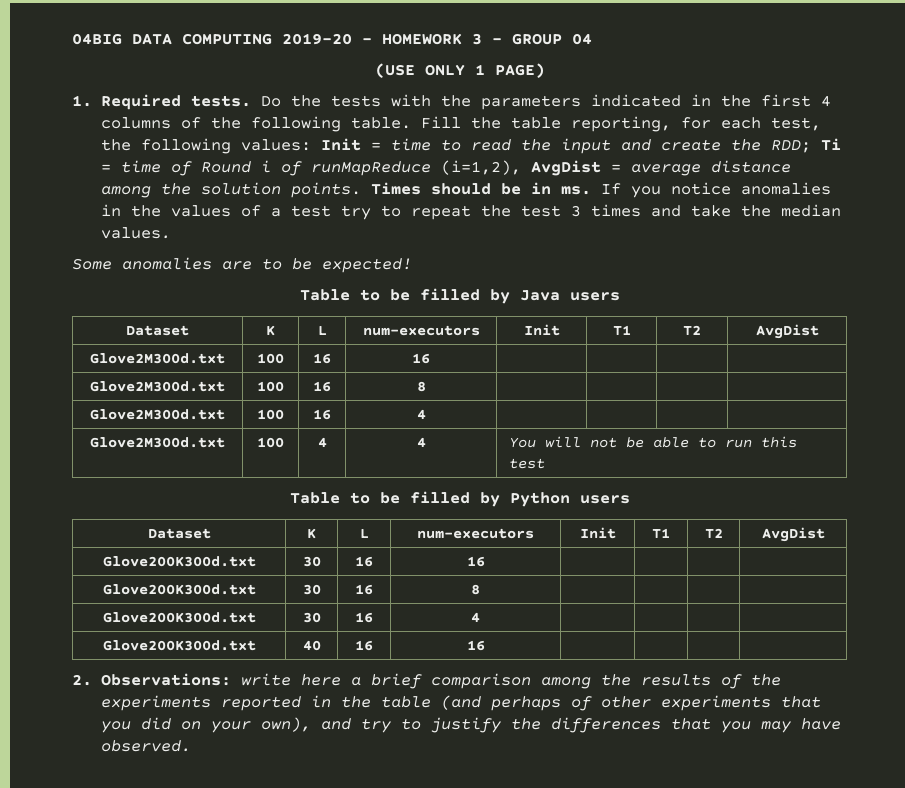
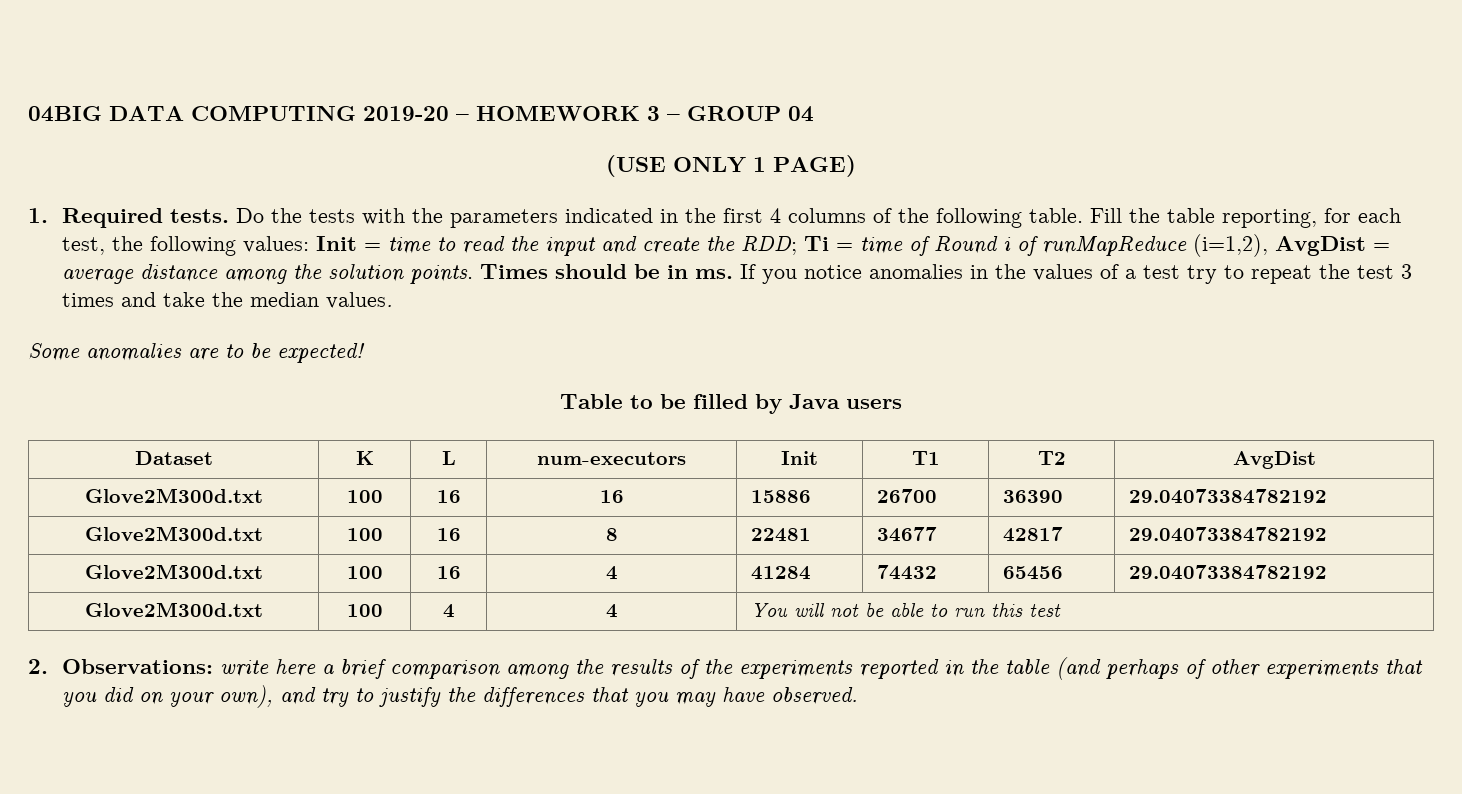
- Glove2M300d.txt | 100 | 16 | 16 | | | |
+ Glove2M300d.txt | 100 | 16 | 16 | 15886 | 26700 | 36390 | 29.04073384782192
- Glove2M300d.txt | 100 | 16 | 8 | | | |
+ Glove2M300d.txt | 100 | 16 | 8 | 22481 | 34677 | 42817 | 29.04073384782192
- Glove2M300d.txt | 100 | 16 | 4 | | | |
+ Glove2M300d.txt | 100 | 16 | 4 | 41284 | 74432 | 65456 | 29.04073384782192
- Table to be filled by Python users
- Dataset | K | L | num-executors | Init | T1 | T2 | AvgDist
- Glove200K300d.txt | 30 | 16 | 16 | | | |
- Glove200K300d.txt | 30 | 16 | 8 | | | |
- Glove200K300d.txt | 30 | 16 | 4 | | | |
- Glove200K300d.txt | 40 | 16 | 16 | | | |

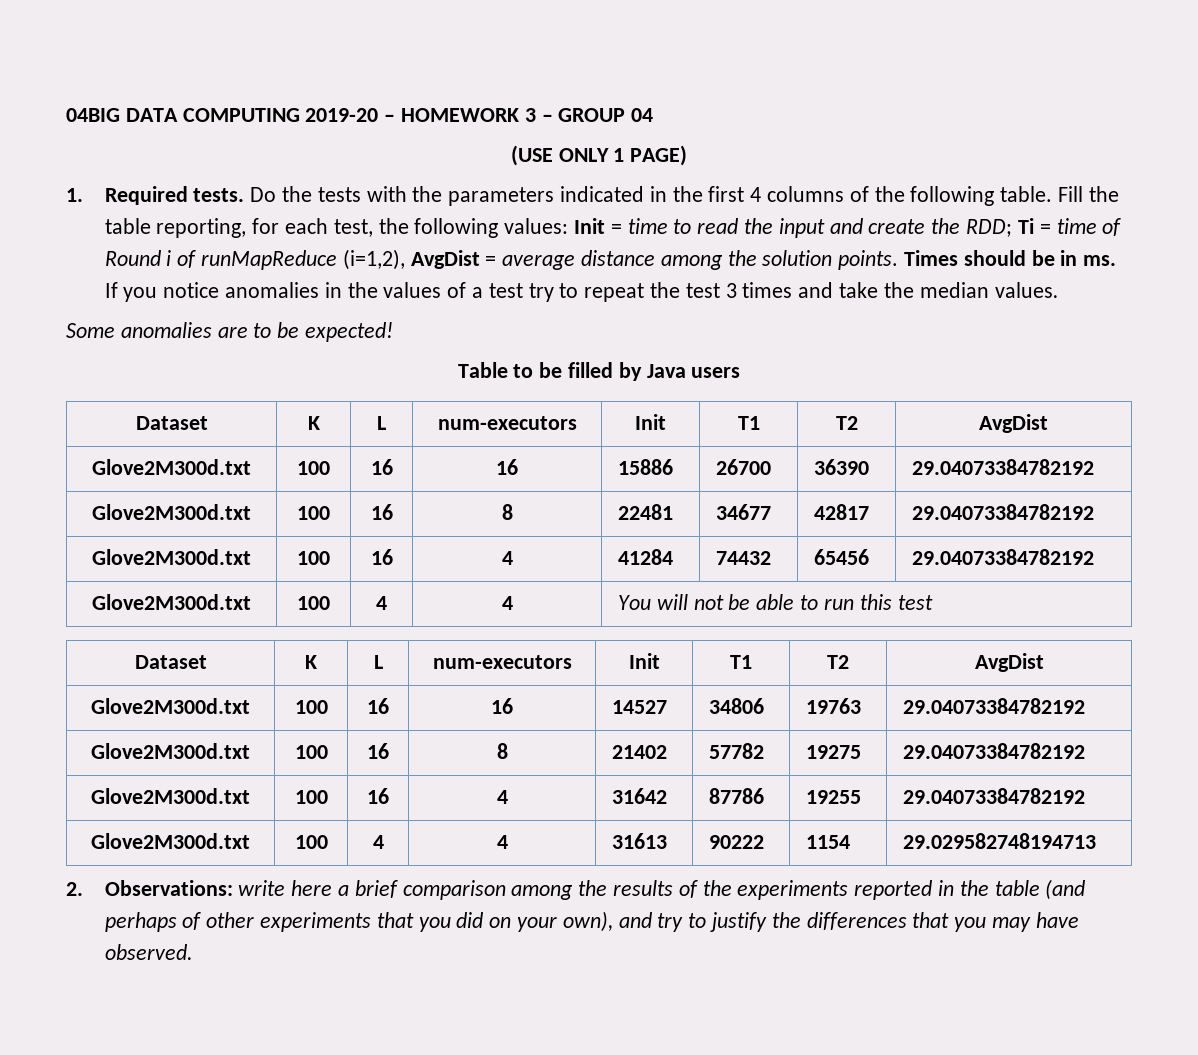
  Glove2M300d.txt | 100 | 4 | 4 | You will not be able to run this test
+ Dataset | K | L | num-executors | Init | T1 | T2 | AvgDist
+ Glove2M300d.txt | 100 | 16 | 16 | 14527 | 34806 | 19763 | 29.04073384782192
+ Glove2M300d.txt | 100 | 16 | 8 | 21402 | 57782 | 19275 | 29.04073384782192
+ Glove2M300d.txt | 100 | 16 | 4 | 31642 | 87786 | 19255 | 29.04073384782192
+ Glove2M300d.txt | 100 | 4 | 4 | 31613 | 90222 | 1154 | 29.029582748194713

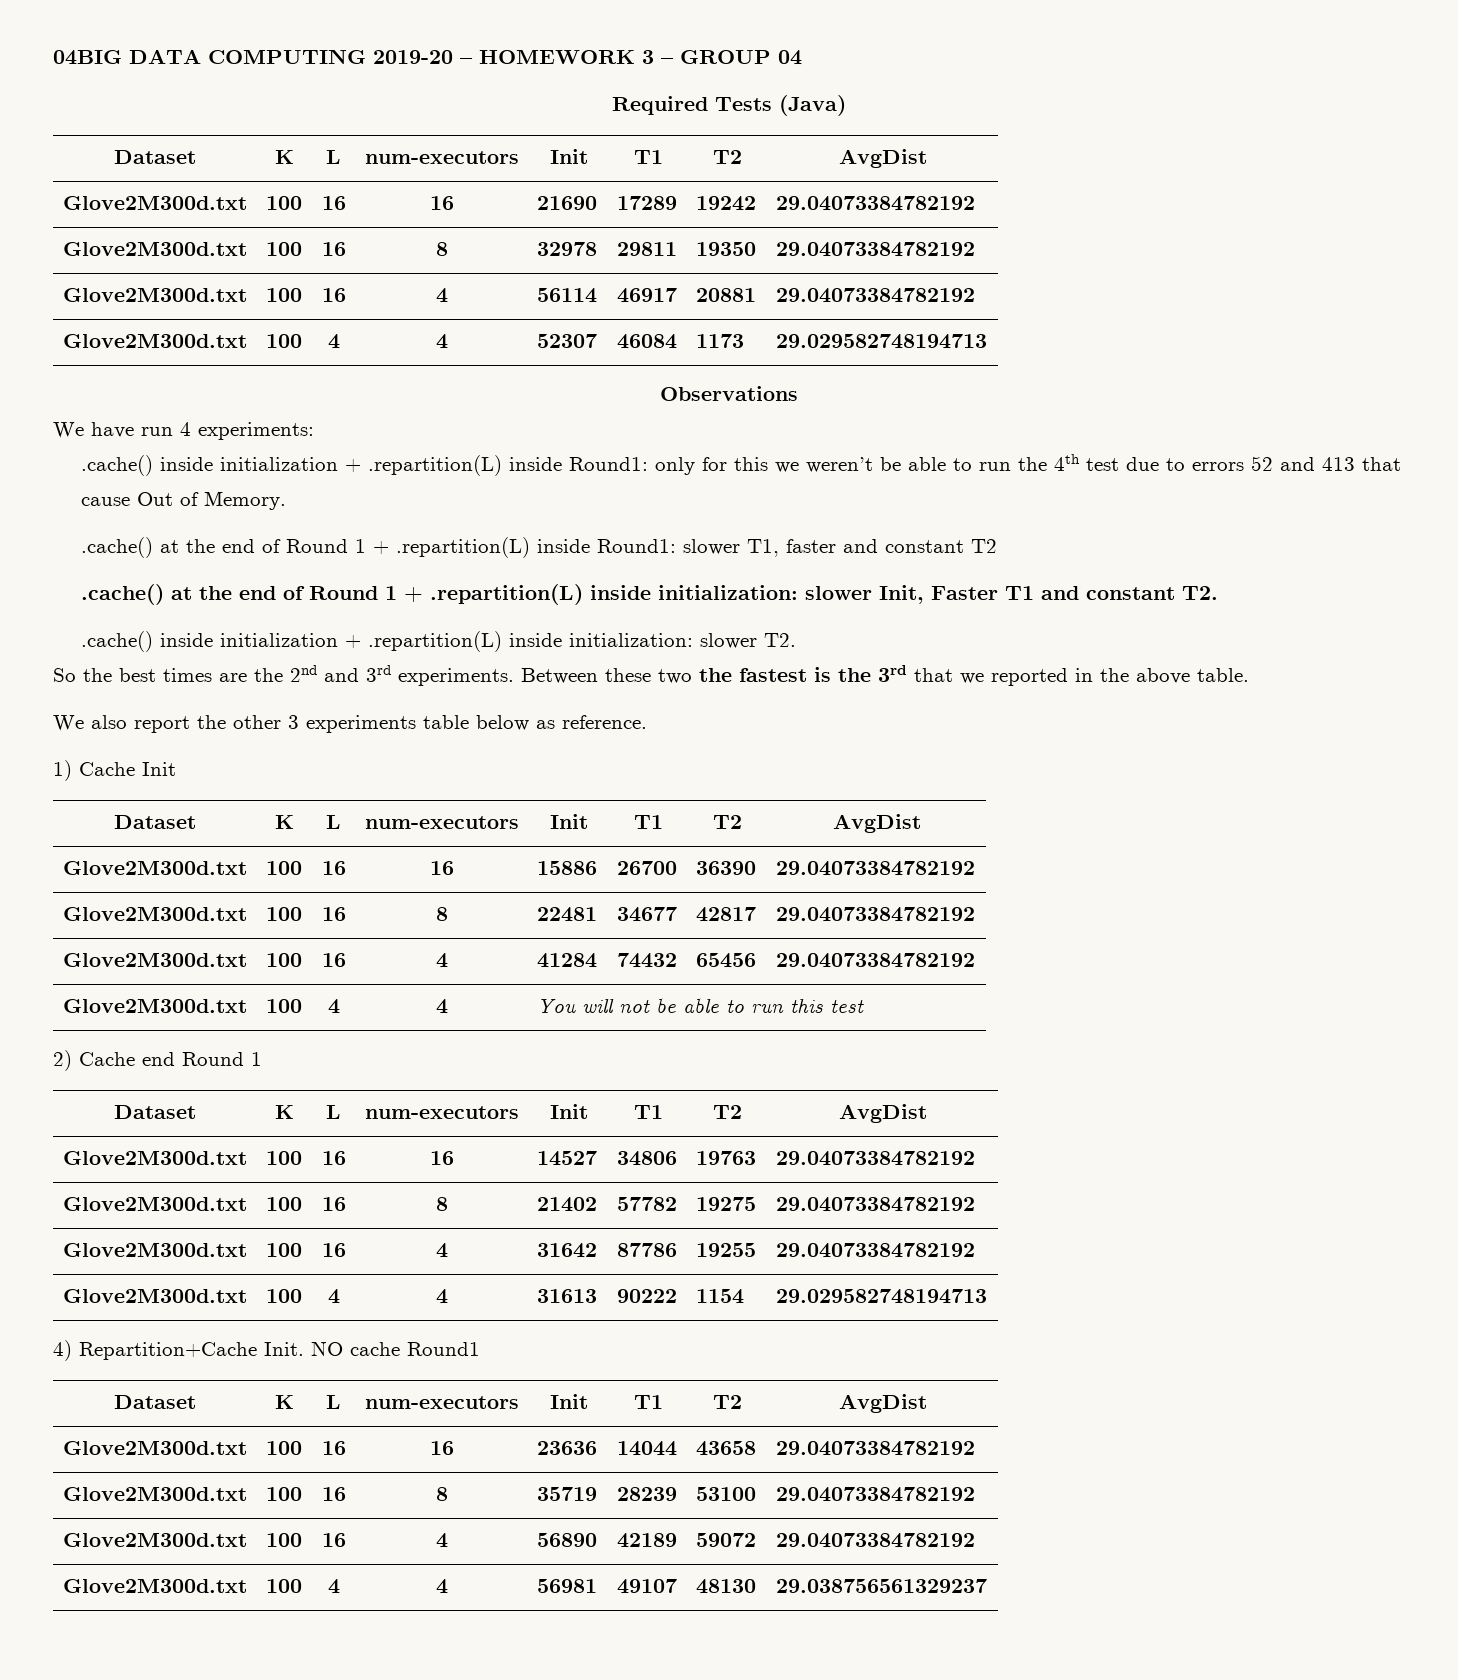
- (USE ONLY 1 PAGE)
- 1. Required tests. Do the tests with the parameters indicated in the first 4 columns of the following table. Fill the table reporting, for each test, the following values: Init = time to read the input and create the RDD; Ti = time of Round i of runMapReduce (i=1,2), AvgDist = average distance among the solution points. Times should be in ms. If you notice anomalies in the values of a test try to repeat the test 3 times and take the median values.
- Some anomalies are to be expected!
- Table to be filled by Java users
+ Required Tests (Java)
+ Dataset | K | L | num-executors | Init | T1 | T2 | AvgDist
+ Glove2M300d.txt | 100 | 16 | 16 | 21690 | 17289 | 19242 | 29.04073384782192
+ Glove2M300d.txt | 100 | 16 | 8 | 32978 | 29811 | 19350 | 29.04073384782192
+ Glove2M300d.txt | 100 | 16 | 4 | 56114 | 46917 | 20881 | 29.04073384782192
+ Glove2M300d.txt | 100 | 4 | 4 | 52307 | 46084 | 1173 | 29.029582748194713
+ Observations
+ We have run 4 experiments:
+ .cache() inside initialization + .repartition(L) inside Round1: only for this we weren’t be able to run the 4th test due to errors 52 and 413 that cause Out of Memory.
+ .cache() at the end of Round 1 + .repartition(L) inside Round1: slower T1, faster and constant T2
+ .cache() at the end of Round 1 + .repartition(L) inside initialization: slower Init, Faster T1 and constant T2.
+ .cache() inside initialization + .repartition(L) inside initialization: slower T2.
+ So the best times are the 2nd and 3rd experiments. Between these two the fastest is the 3rd that we reported in the above table.
+ We also report the other 3 experiments table below as reference.
+ 1) Cache Init
+ 2) Cache end Round 1
- 2. Observations: write here a brief comparison among the results of the experiments reported in the table (and perhaps of other experiments that you did on your own), and try to justify the differences that you may have observed.
+ 4) Repartition+Cache Init. NO cache Round1
+ Dataset | K | L | num-executors | Init | T1 | T2 | AvgDist
+ Glove2M300d.txt | 100 | 16 | 16 | 23636 | 14044 | 43658 | 29.04073384782192
+ Glove2M300d.txt | 100 | 16 | 8 | 35719 | 28239 | 53100 | 29.04073384782192
+ Glove2M300d.txt | 100 | 16 | 4 | 56890 | 42189 | 59072 | 29.04073384782192
+ Glove2M300d.txt | 100 | 4 | 4 | 56981 | 49107 | 48130 | 29.038756561329237

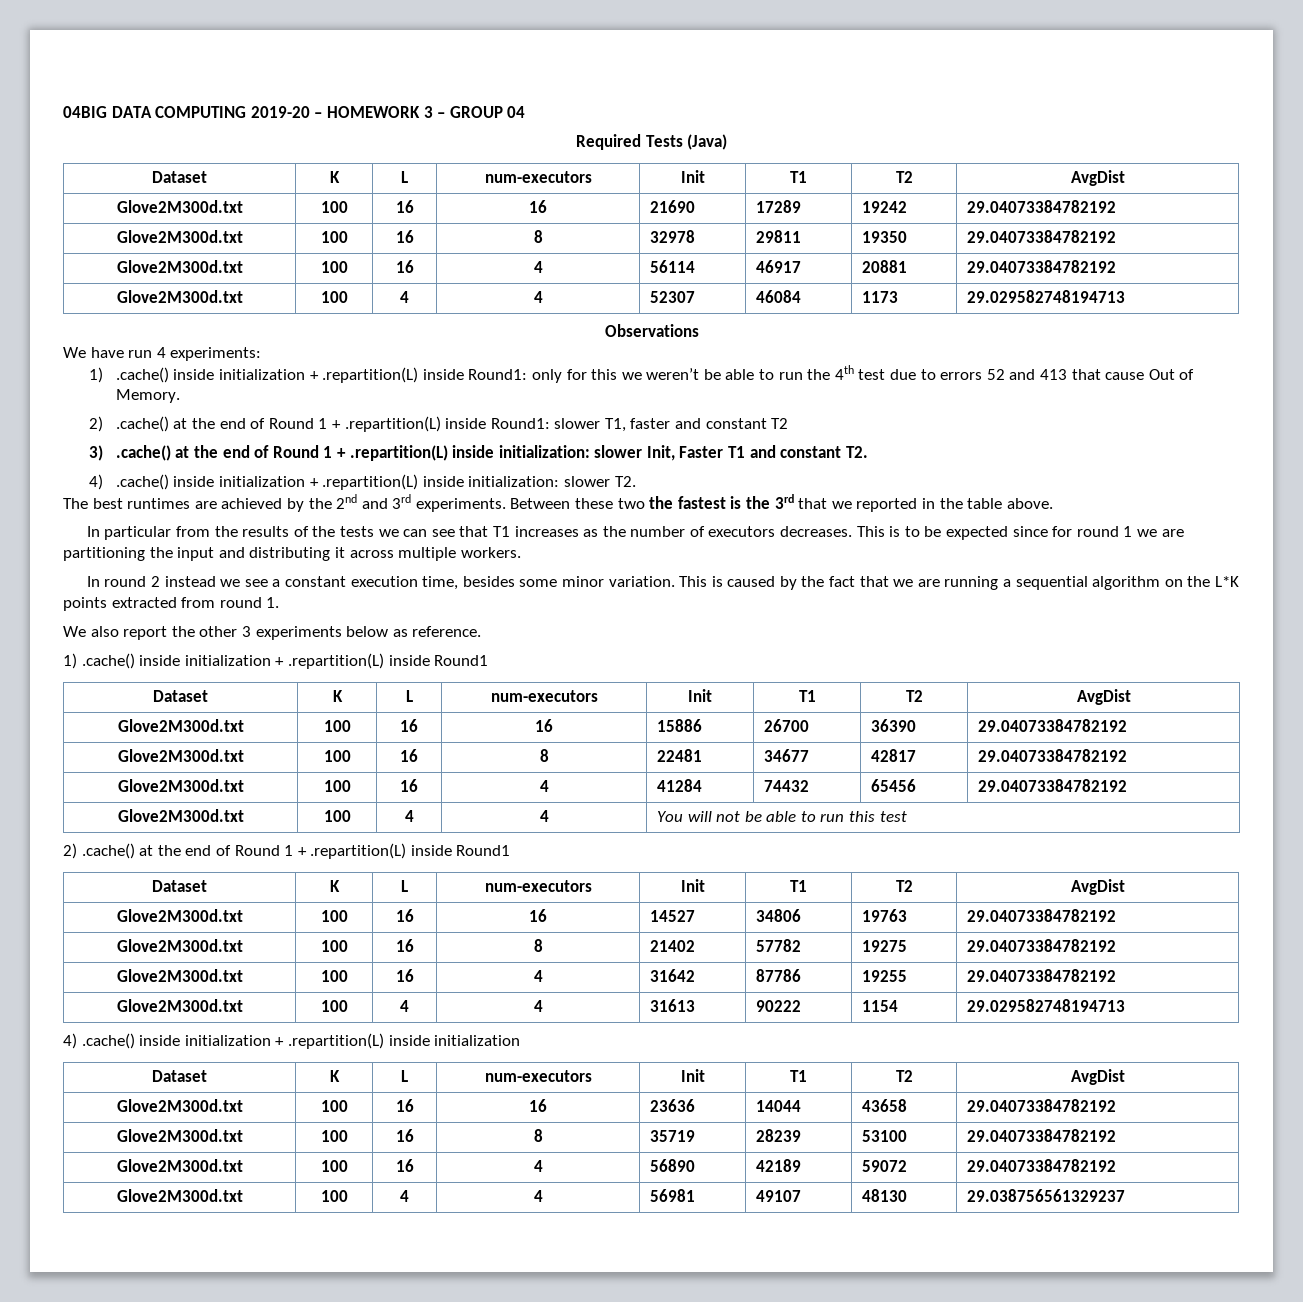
- .cache() inside initialization + .repartition(L) inside Round1: only for this we weren’t be able to run the 4th test due to errors 52 and 413 that cause Out of Memory.
+ 1) .cache() inside initialization + .repartition(L) inside Round1: only for this we weren’t be able to run the 4th test due to errors 52 and 413 that cause Out of Memory.
- .cache() at the end of Round 1 + .repartition(L) inside Round1: slower T1, faster and constant T2
+ 2) .cache() at the end of Round 1 + .repartition(L) inside Round1: slower T1, faster and constant T2
- .cache() at the end of Round 1 + .repartition(L) inside initialization: slower Init, Faster T1 and constant T2.
+ 3) .cache() at the end of Round 1 + .repartition(L) inside initialization: slower Init, Faster T1 and constant T2.
- .cache() inside initialization + .repartition(L) inside initialization: slower T2.
+ 4) .cache() inside initialization + .repartition(L) inside initialization: slower T2.
- So the best times are the 2nd and 3rd experiments.
+ The best runtimes are achieved by the 2nd and 3rd experiments.
- Between these two the fastest is the 3rd that we reported in the above table.
+ Between these two the fastest is the 3rd that we reported in the table above.
+ In particular from the results of the tests we can see that T1 increases as the number of executors decreases. This is to be expected since for round 1 we are partitioning the input and distributing it across multiple workers.
+ In round 2 instead we see a constant execution time, besides some minor variation. This is caused by the fact that we are running a sequential algorithm on the L*K points extracted from round 1.
- We also report the other 3 experiments table below as reference.
+ We also report the other 3 experiments below as reference.
- 1) Cache Init
+ 1) .cache() inside initialization + .repartition(L) inside Round1
- 2) Cache end Round 1
+ 2) .cache() at the end of Round 1 + .repartition(L) inside Round1
- 4) Repartition+Cache Init. NO cache Round1
+ 4) .cache() inside initialization + .repartition(L) inside initialization

